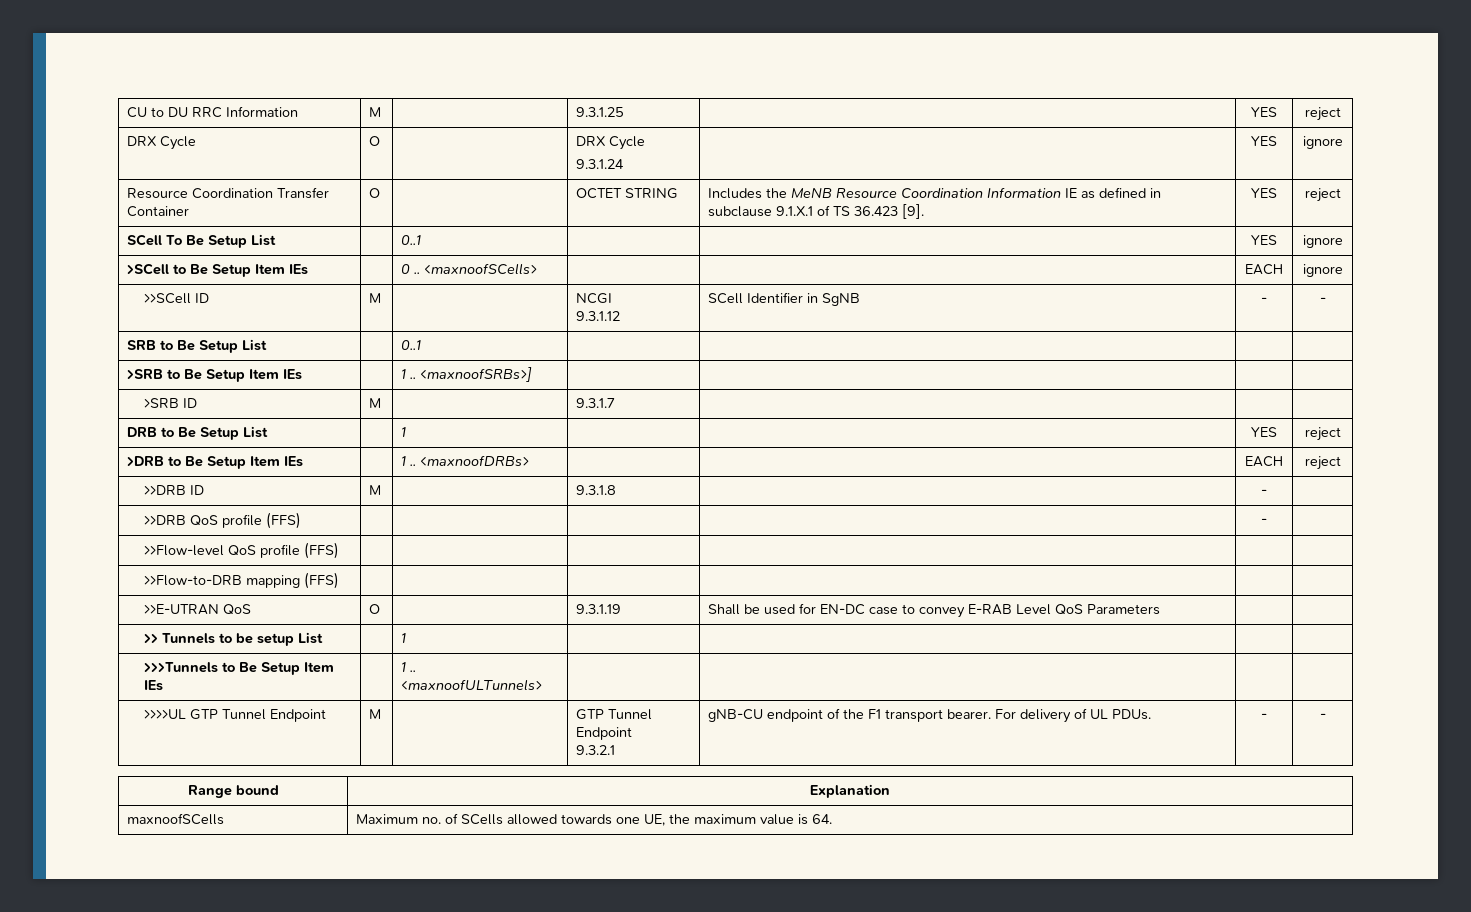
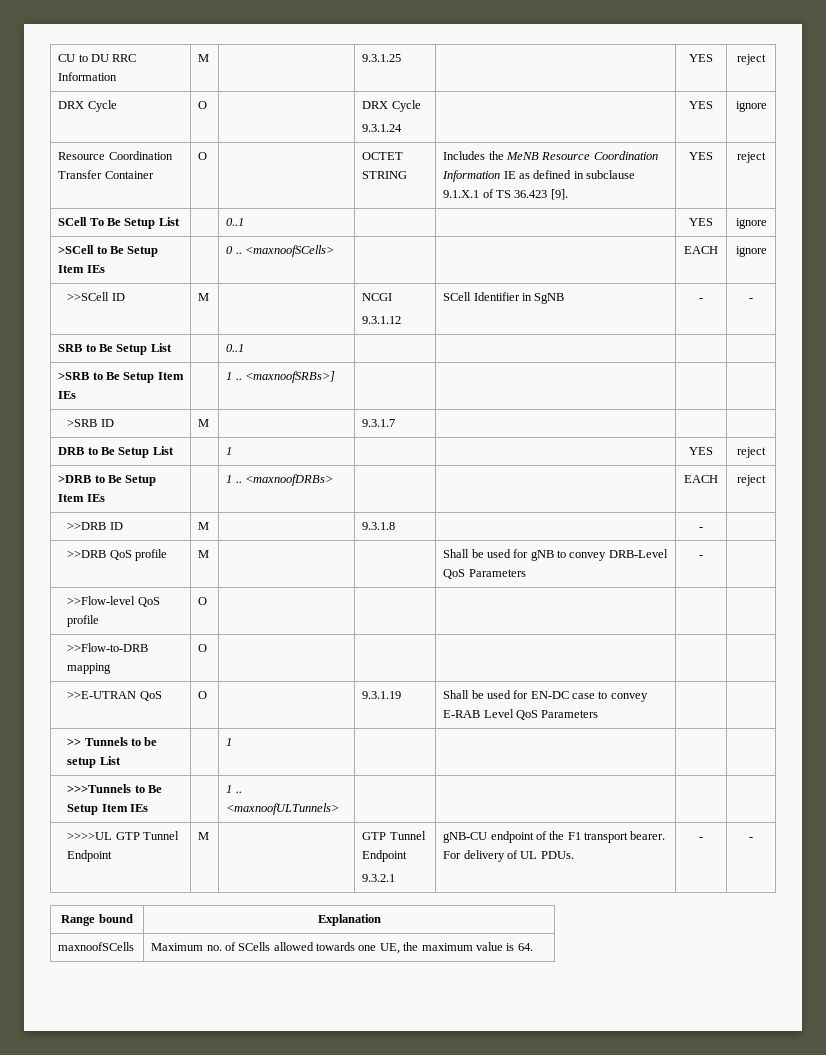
- >>DRB QoS profile (FFS) | | | | | - |
+ >>DRB QoS profile | M | | | Shall be used for gNB to convey DRB-Level QoS Parameters | - |
- >>Flow-level QoS profile (FFS) | | | | | |
+ >>Flow-level QoS profile | O | | | | |
- >>Flow-to-DRB mapping (FFS) | | | | | |
+ >>Flow-to-DRB mapping | O | | | | |

